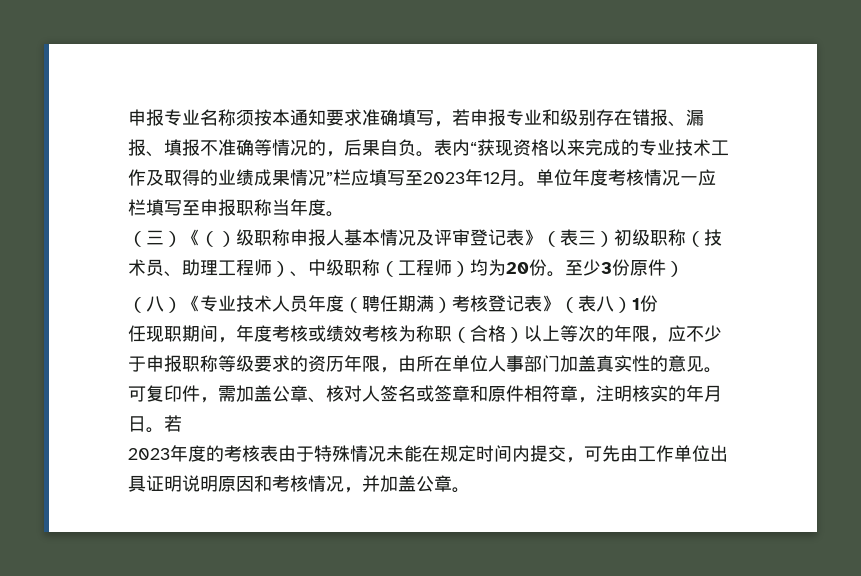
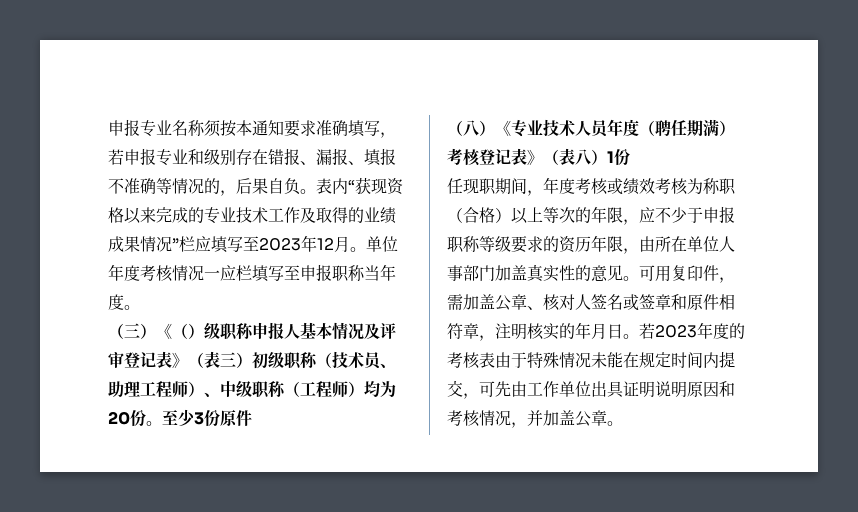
- 至少3份原件）
+ 至少3份原件
- 可复印件，需加盖公章、核对人签名或签章和原件相符章，注明核实的年月日。若
- 2023年度的考核表由于特殊情况未能在规定时间内提交，可先由工作单位出具证明说明原因和考核情况，并加盖公章。
+ 可用复印件，需加盖公章、核对人签名或签章和原件相符章，注明核实的年月日。若2023年度的考核表由于特殊情况未能在规定时间内提交，可先由工作单位出具证明说明原因和考核情况，并加盖公章。

